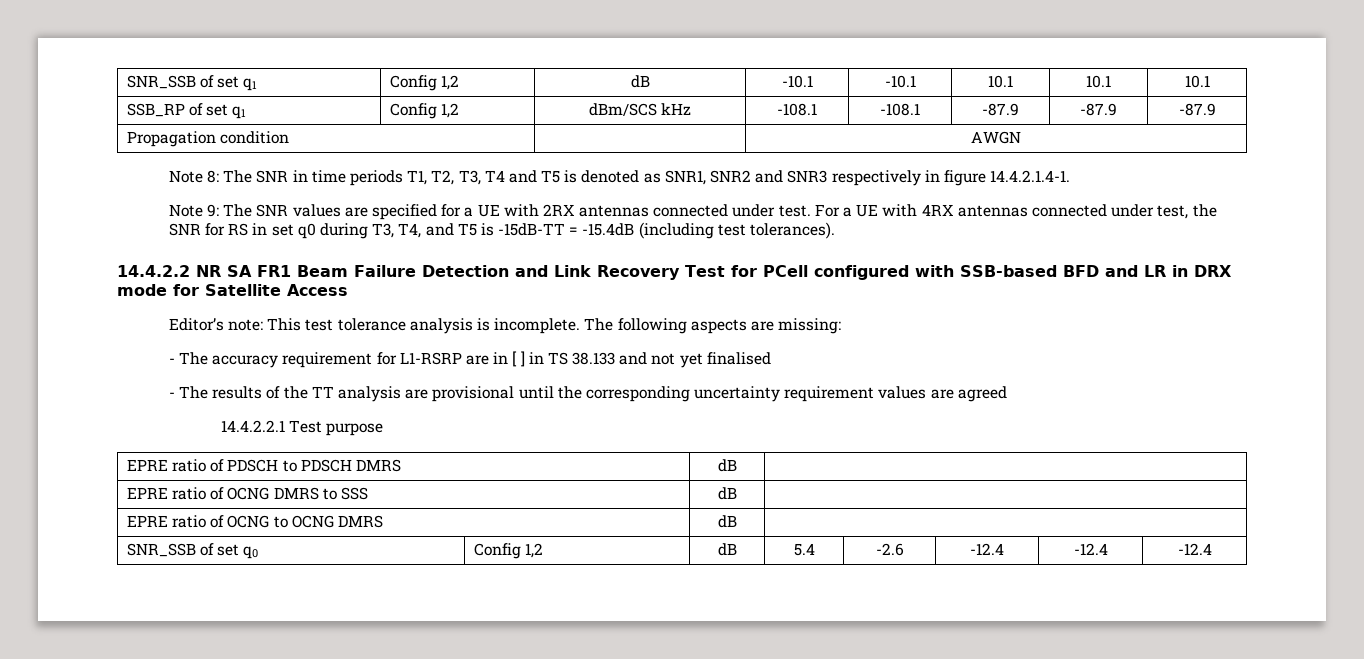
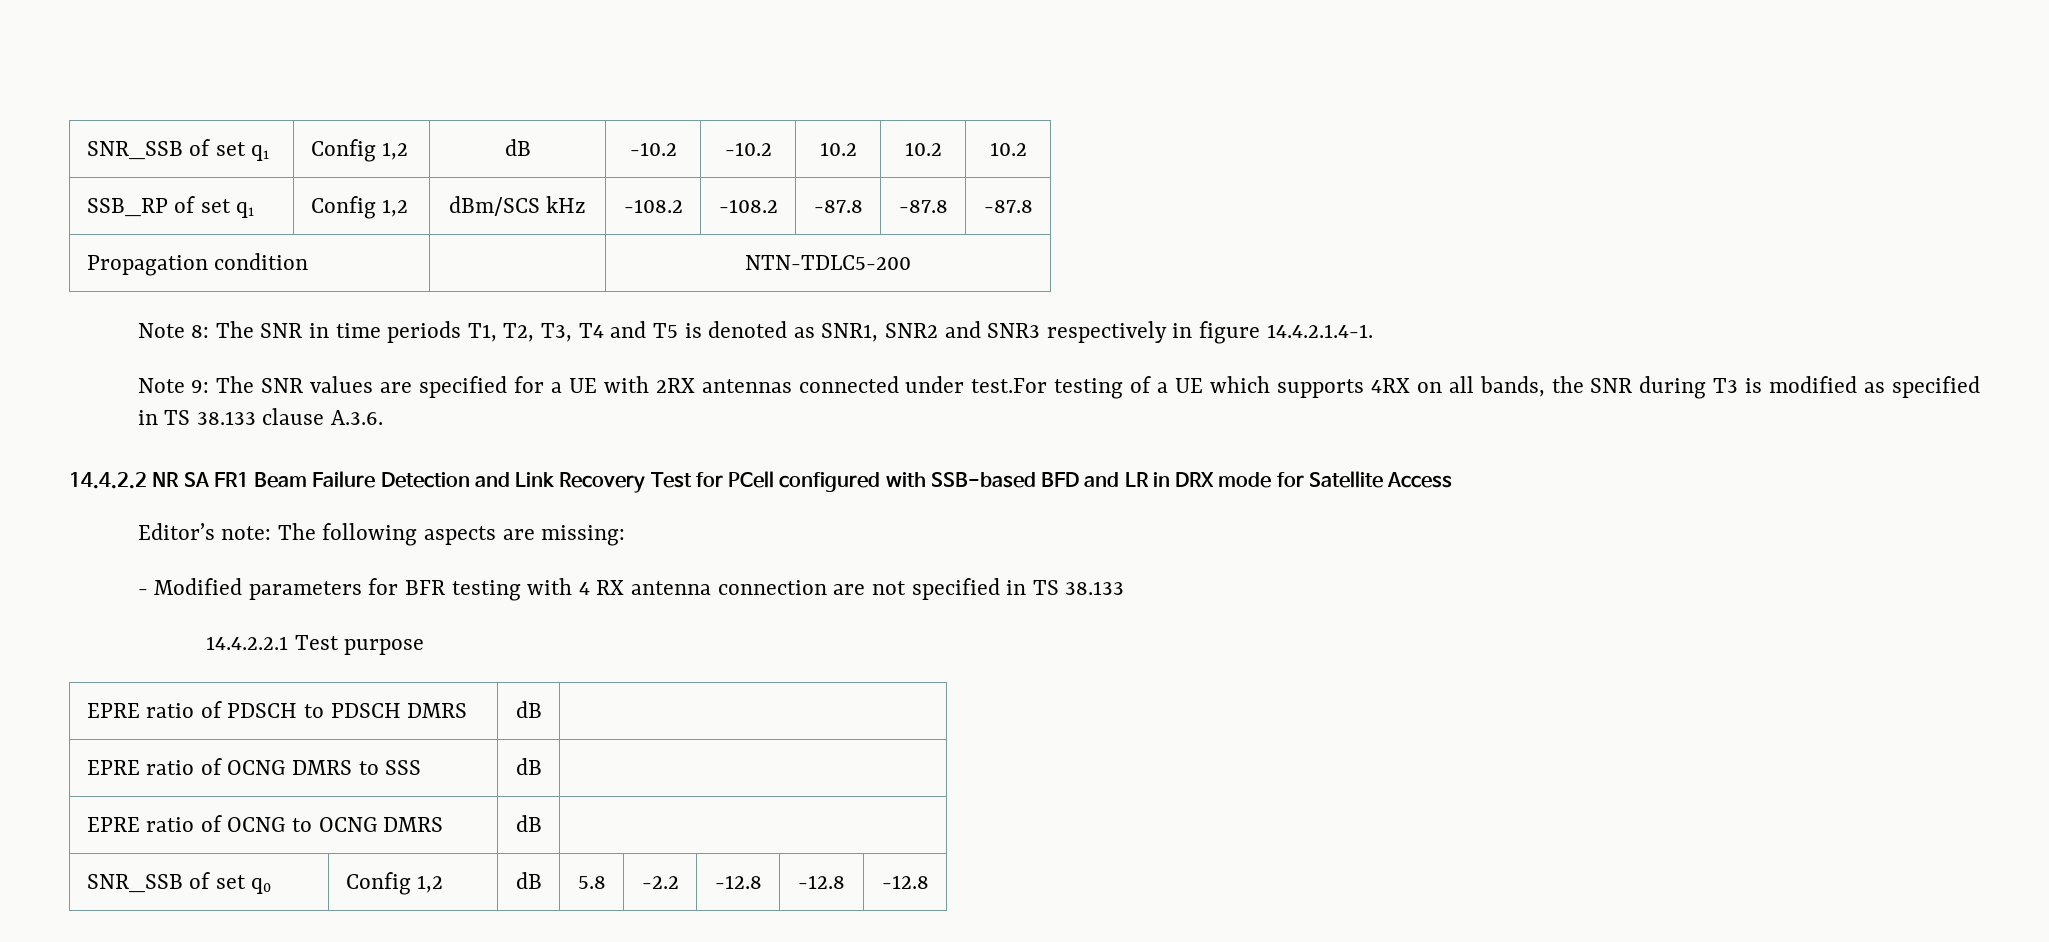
- SNR_SSB of set q1 | Config 1,2 | dB | -10.1 | -10.1 | 10.1 | 10.1 | 10.1
+ SNR_SSB of set q1 | Config 1,2 | dB | -10.2 | -10.2 | 10.2 | 10.2 | 10.2
- SSB_RP of set q1 | Config 1,2 | dBm/SCS kHz | -108.1 | -108.1 | -87.9 | -87.9 | -87.9
+ SSB_RP of set q1 | Config 1,2 | dBm/SCS kHz | -108.2 | -108.2 | -87.8 | -87.8 | -87.8
- Propagation condition | | AWGN
+ Propagation condition | | NTN-TDLC5-200
- Note 9: The SNR values are specified for a UE with 2RX antennas connected under test. For a UE with 4RX antennas connected under test, the SNR for RS in set q0 during T3, T4, and T5 is -15dB-TT = -15.4dB (including test tolerances).
+ Note 9: The SNR values are specified for a UE with 2RX antennas connected under test.For testing of a UE which supports 4RX on all bands, the SNR during T3 is modified as specified in TS 38.133 clause A.3.6.
- Editor’s note: This test tolerance analysis is incomplete. The following aspects are missing:
+ Editor’s note: The following aspects are missing:
- - The accuracy requirement for L1-RSRP are in [ ] in TS 38.133 and not yet finalised
- - The results of the TT analysis are provisional until the corresponding uncertainty requirement values are agreed
+ - Modified parameters for BFR testing with 4 RX antenna connection are not specified in TS 38.133
- SNR_SSB of set q0 | Config 1,2 | dB | 5.4 | -2.6 | -12.4 | -12.4 | -12.4
+ SNR_SSB of set q0 | Config 1,2 | dB | 5.8 | -2.2 | -12.8 | -12.8 | -12.8

